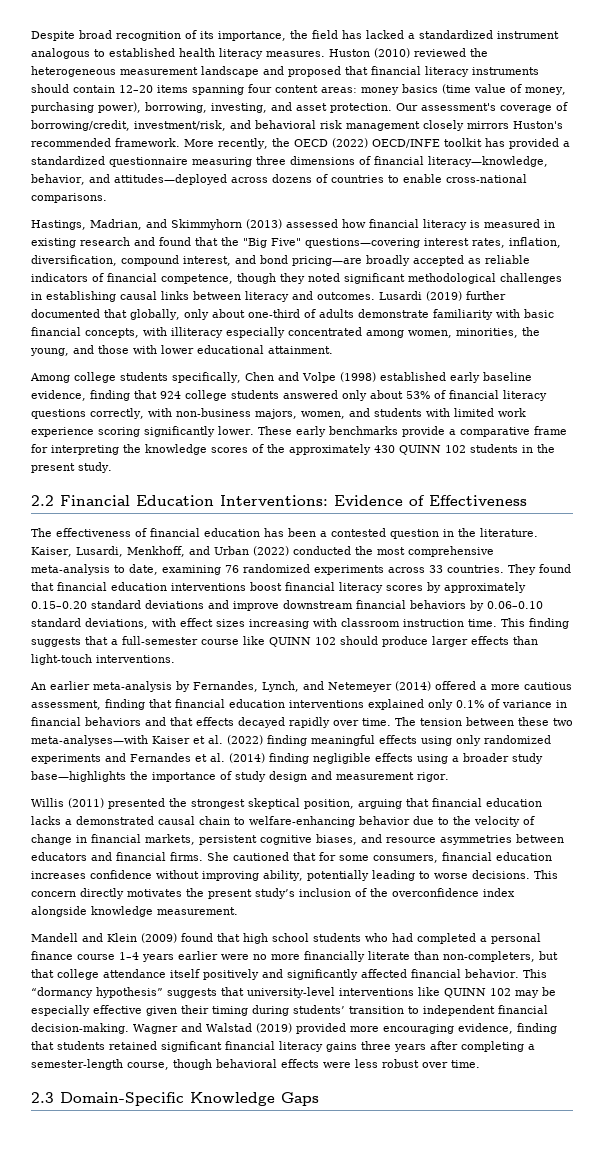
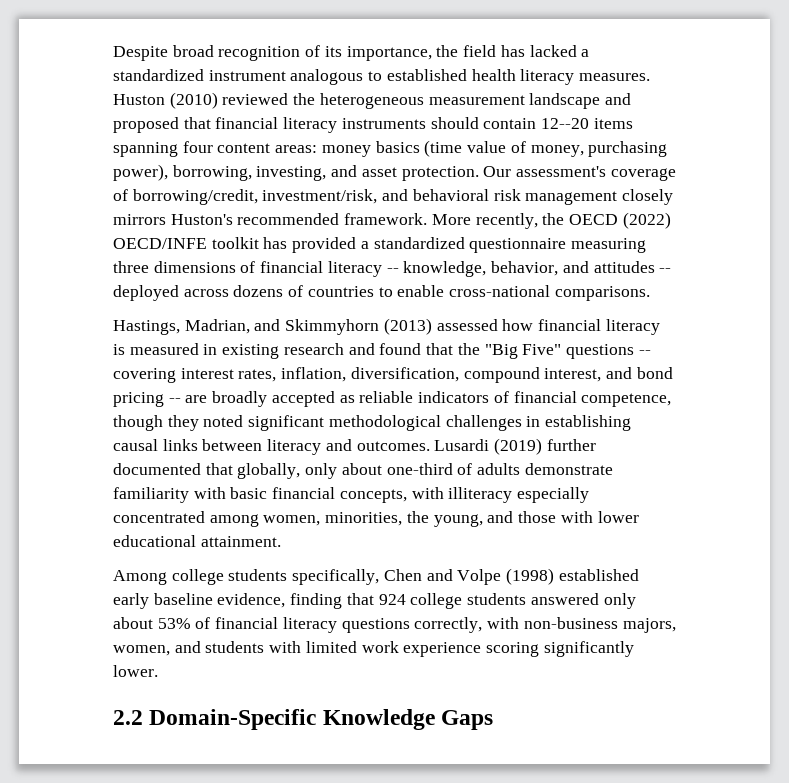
- Huston (2010) reviewed the heterogeneous measurement landscape and proposed that financial literacy instruments should contain 12–20 items spanning four content areas: money basics (time value of money, purchasing power), borrowing, investing, and asset protection.
+ Huston (2010) reviewed the heterogeneous measurement landscape and proposed that financial literacy instruments should contain 12--20 items spanning four content areas: money basics (time value of money, purchasing power), borrowing, investing, and asset protection.
- More recently, the OECD (2022) OECD/INFE toolkit has provided a standardized questionnaire measuring three dimensions of financial literacy—knowledge, behavior, and attitudes—deployed across dozens of countries to enable cross-national comparisons.
+ More recently, the OECD (2022) OECD/INFE toolkit has provided a standardized questionnaire measuring three dimensions of financial literacy -- knowledge, behavior, and attitudes -- deployed across dozens of countries to enable cross-national comparisons.
- Hastings, Madrian, and Skimmyhorn (2013) assessed how financial literacy is measured in existing research and found that the "Big Five" questions—covering interest rates, inflation, diversification, compound interest, and bond pricing—are broadly accepted as reliable indicators of financial competence, though they noted significant methodological challenges in establishing causal links between literacy and outcomes.
+ Hastings, Madrian, and Skimmyhorn (2013) assessed how financial literacy is measured in existing research and found that the "Big Five" questions -- covering interest rates, inflation, diversification, compound interest, and bond pricing -- are broadly accepted as reliable indicators of financial competence, though they noted significant methodological challenges in establishing causal links between literacy and outcomes.
- Among college students specifically, Chen and Volpe (1998) established early baseline evidence, finding that 924 college students answered only about 53% of financial literacy questions correctly, with non-business majors, women, and students with limited work experience scoring significantly lower. These early benchmarks provide a comparative frame for interpreting the knowledge scores of the approximately 430 QUINN 102 students in the present study.
- 2.2 Financial Education Interventions: Evidence of Effectiveness
- The effectiveness of financial education has been a contested question in the literature. Kaiser, Lusardi, Menkhoff, and Urban (2022) conducted the most comprehensive meta-analysis to date, examining 76 randomized experiments across 33 countries. They found that financial education interventions boost financial literacy scores by approximately 0.15–0.20 standard deviations and improve downstream financial behaviors by 0.06–0.10 standard deviations, with effect sizes increasing with classroom instruction time. This finding suggests that a full-semester course like QUINN 102 should produce larger effects than light-touch interventions.
- An earlier meta-analysis by Fernandes, Lynch, and Netemeyer (2014) offered a more cautious assessment, finding that financial education interventions explained only 0.1% of variance in financial behaviors and that effects decayed rapidly over time. The tension between these two meta-analyses—with Kaiser et al. (2022) finding meaningful effects using only randomized experiments and Fernandes et al. (2014) finding negligible effects using a broader study base—highlights the importance of study design and measurement rigor.
- Willis (2011) presented the strongest skeptical position, arguing that financial education lacks a demonstrated causal chain to welfare-enhancing behavior due to the velocity of change in financial markets, persistent cognitive biases, and resource asymmetries between educators and financial firms. She cautioned that for some consumers, financial education increases confidence without improving ability, potentially leading to worse decisions. This concern directly motivates the present study’s inclusion of the overconfidence index alongside knowledge measurement.
- Mandell and Klein (2009) found that high school students who had completed a personal finance course 1–4 years earlier were no more financially literate than non-completers, but that college attendance itself positively and significantly affected financial behavior. This “dormancy hypothesis” suggests that university-level interventions like QUINN 102 may be especially effective given their timing during students’ transition to independent financial decision-making. Wagner and Walstad (2019) provided more encouraging evidence, finding that students retained significant financial literacy gains three years after completing a semester-length course, though behavioral effects were less robust over time.
- 2.3 Domain-Specific Knowledge Gaps
+ Among college students specifically, Chen and Volpe (1998) established early baseline evidence, finding that 924 college students answered only about 53% of financial literacy questions correctly, with non-business majors, women, and students with limited work experience scoring significantly lower.
+ 2.2 Domain-Specific Knowledge Gaps

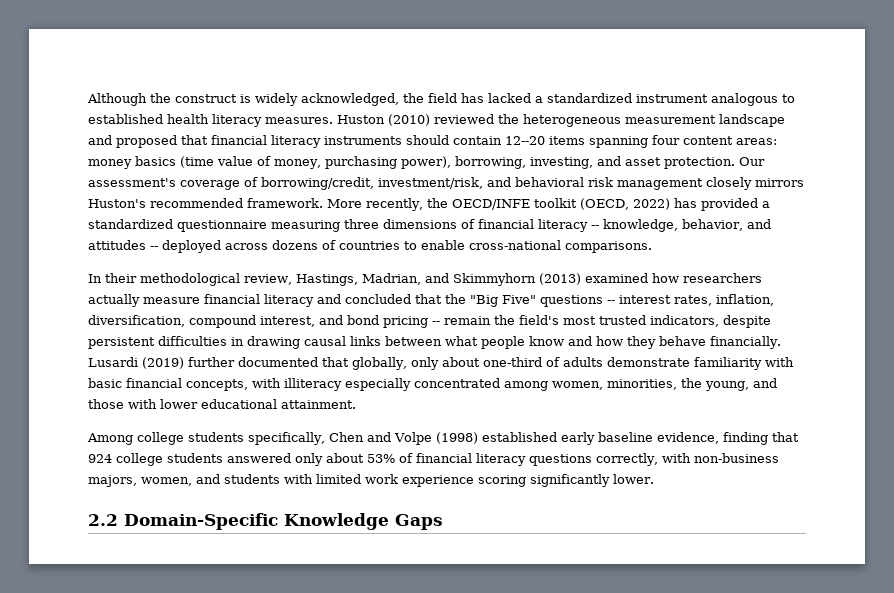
- Despite broad recognition of its importance, the field has lacked a standardized instrument analogous to established health literacy measures.
+ Although the construct is widely acknowledged, the field has lacked a standardized instrument analogous to established health literacy measures.
- More recently, the OECD (2022) OECD/INFE toolkit has provided a standardized questionnaire measuring three dimensions of financial literacy -- knowledge, behavior, and attitudes -- deployed across dozens of countries to enable cross-national comparisons.
+ More recently, the OECD/INFE toolkit (OECD, 2022) has provided a standardized questionnaire measuring three dimensions of financial literacy -- knowledge, behavior, and attitudes -- deployed across dozens of countries to enable cross-national comparisons.
- Hastings, Madrian, and Skimmyhorn (2013) assessed how financial literacy is measured in existing research and found that the "Big Five" questions -- covering interest rates, inflation, diversification, compound interest, and bond pricing -- are broadly accepted as reliable indicators of financial competence, though they noted significant methodological challenges in establishing causal links between literacy and outcomes.
+ In their methodological review, Hastings, Madrian, and Skimmyhorn (2013) examined how researchers actually measure financial literacy and concluded that the "Big Five" questions -- interest rates, inflation, diversification, compound interest, and bond pricing -- remain the field's most trusted indicators, despite persistent difficulties in drawing causal links between what people know and how they behave financially.

